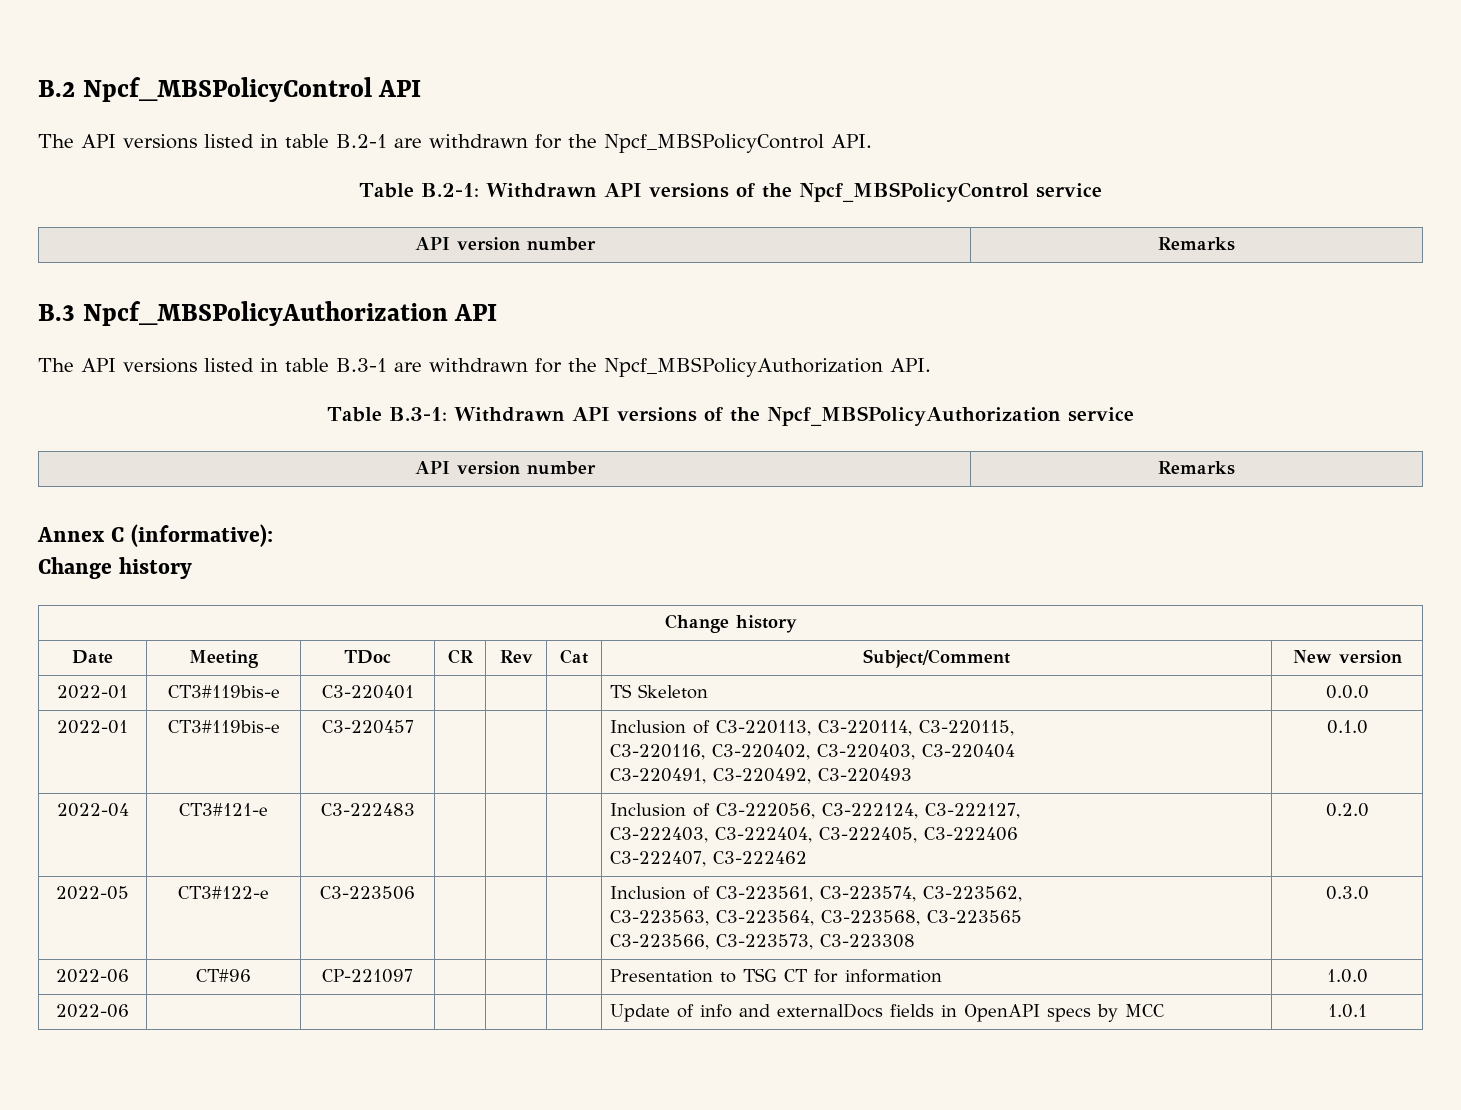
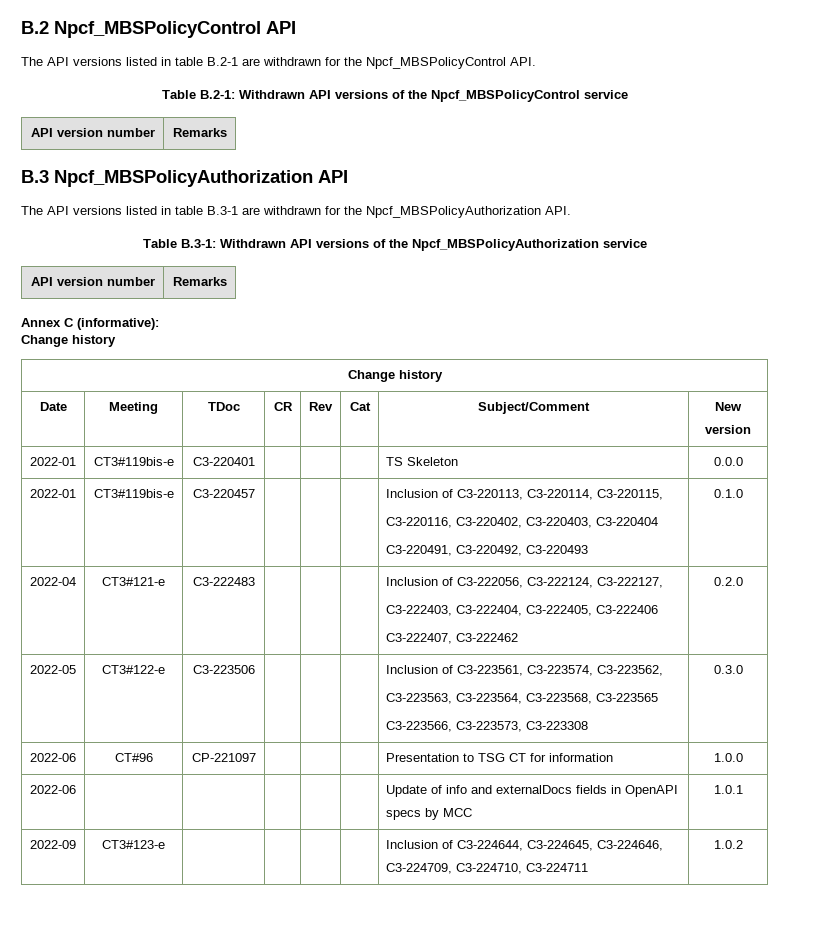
+ 2022-09 | CT3#123-e | | | | | Inclusion of C3-224644, C3-224645, C3-224646, C3-224709, C3-224710, C3-224711 | 1.0.2

